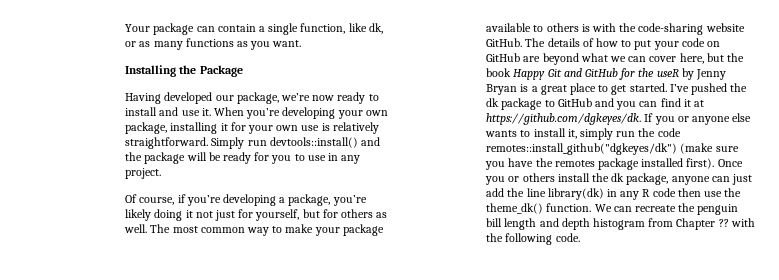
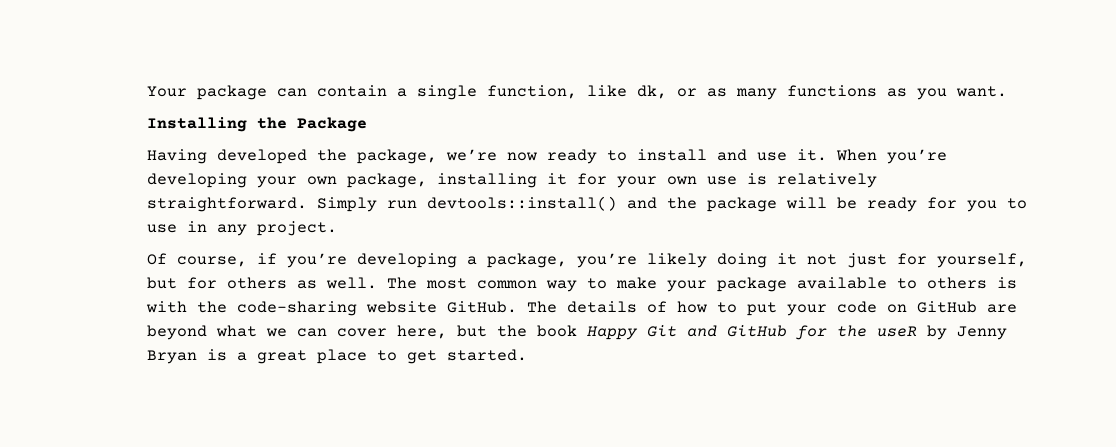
- Having developed our package, we’re now ready to install and use it.
+ Having developed the package, we’re now ready to install and use it.
- I’ve pushed the dk package to GitHub and you can find it at https://github.com/dgkeyes/dk. If you or anyone else wants to install it, simply run the code remotes::install_github("dgkeyes/dk") (make sure you have the remotes package installed first). Once you or others install the dk package, anyone can just add the line library(dk) in any R code then use the theme_dk() function. We can recreate the penguin bill length and depth histogram from Chapter ?? with the following code.

